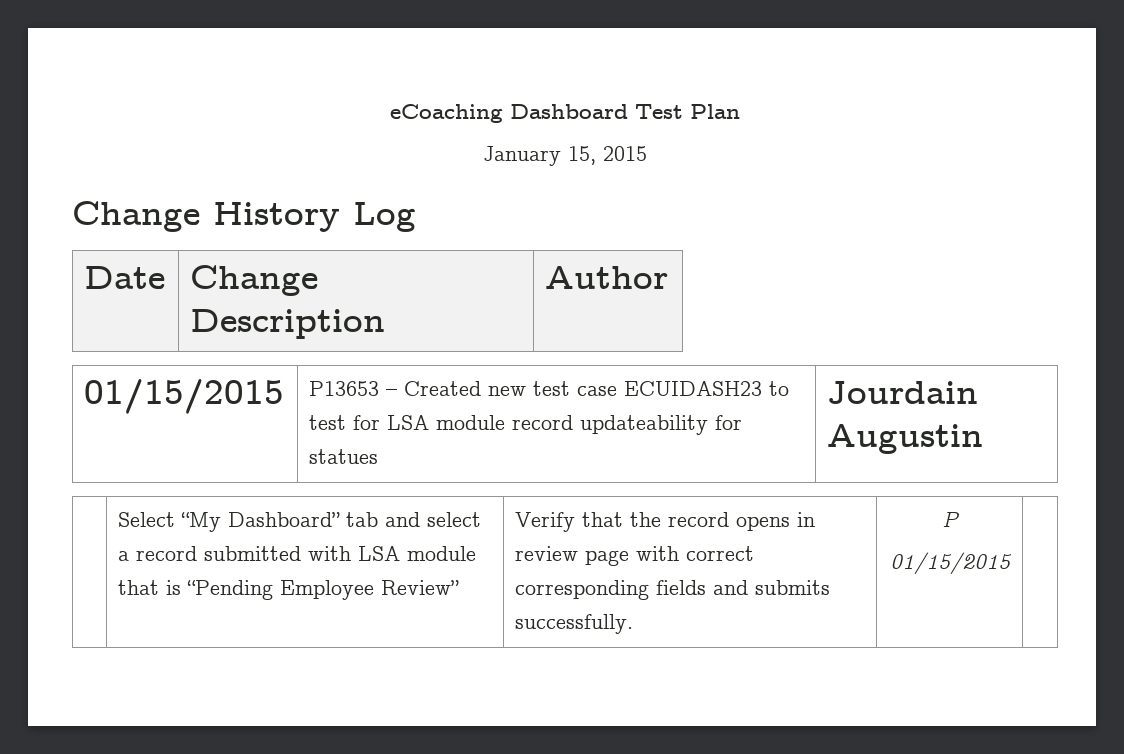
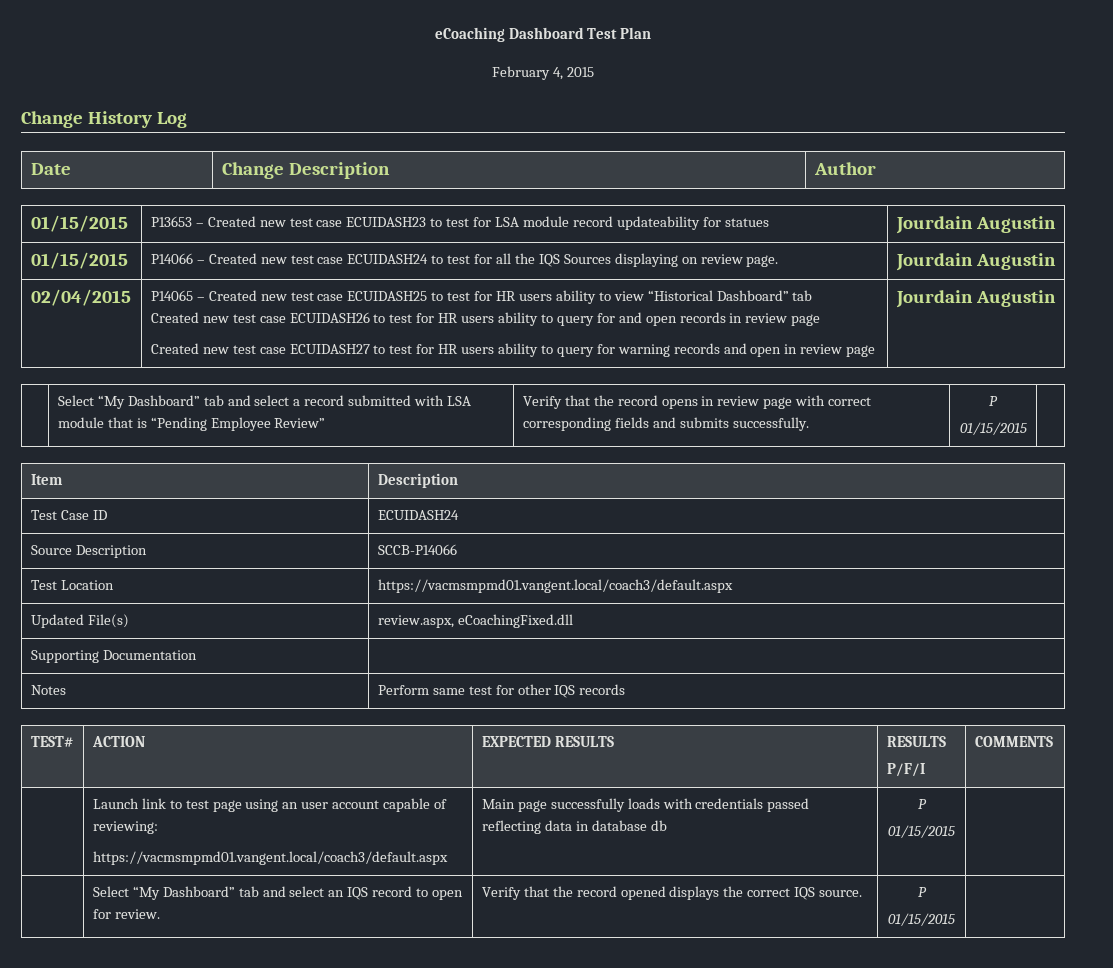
- January 15, 2015
+ February 4, 2015
+ 01/15/2015 | P14066 – Created new test case ECUIDASH24 to test for all the IQS Sources displaying on review page. | Jourdain Augustin
+ 02/04/2015 | P14065 – Created new test case ECUIDASH25 to test for HR users ability to view “Historical Dashboard” tab
+ Created new test case ECUIDASH26 to test for HR users ability to query for and open records in review page
+ Created new test case ECUIDASH27 to test for HR users ability to query for warning records and open in review page | Jourdain Augustin
+ Item | Description
+ Test Case ID | ECUIDASH24
+ Source Description | SCCB-P14066
+ Test Location | https://vacmsmpmd01.vangent.local/coach3/default.aspx
+ Updated File(s) | review.aspx, eCoachingFixed.dll
+ Supporting Documentation |
+ Notes | Perform same test for other IQS records
+ TEST# | ACTION | EXPECTED RESULTS | RESULTS
+ P/F/I | COMMENTS
+ | Launch link to test page using an user account capable of reviewing:
+ https://vacmsmpmd01.vangent.local/coach3/default.aspx | Main page successfully loads with credentials passed reflecting data in database db | P
+ 01/15/2015 |
+ | Select “My Dashboard” tab and select an IQS record to open for review. | Verify that the record opened displays the correct IQS source. | P
+ 01/15/2015 |

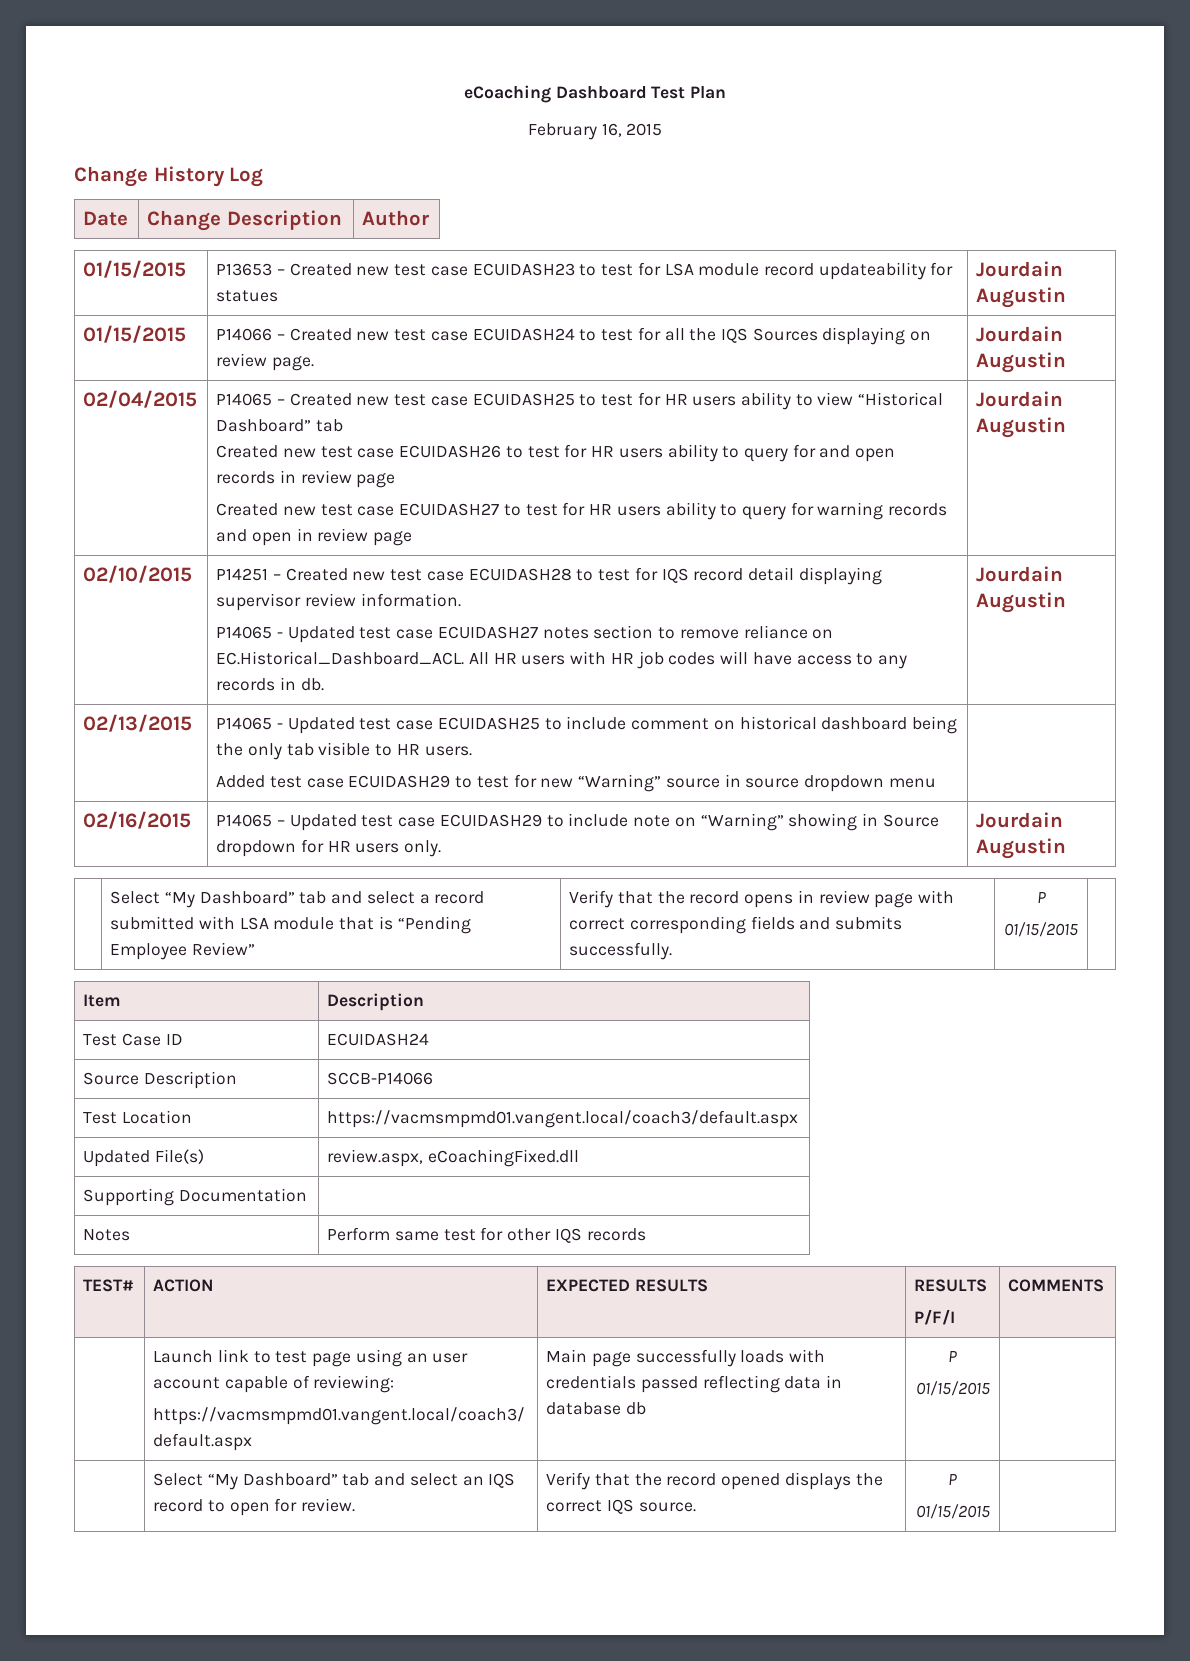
- February 4, 2015
+ February 16, 2015
+ 02/10/2015 | P14251 – Created new test case ECUIDASH28 to test for IQS record detail displaying supervisor review information.
+ P14065 - Updated test case ECUIDASH27 notes section to remove reliance on EC.Historical_Dashboard_ACL. All HR users with HR job codes will have access to any records in db. | Jourdain Augustin
+ 02/13/2015 | P14065 - Updated test case ECUIDASH25 to include comment on historical dashboard being the only tab visible to HR users.
+ Added test case ECUIDASH29 to test for new “Warning” source in source dropdown menu |
+ 02/16/2015 | P14065 – Updated test case ECUIDASH29 to include note on “Warning” showing in Source dropdown for HR users only. | Jourdain Augustin

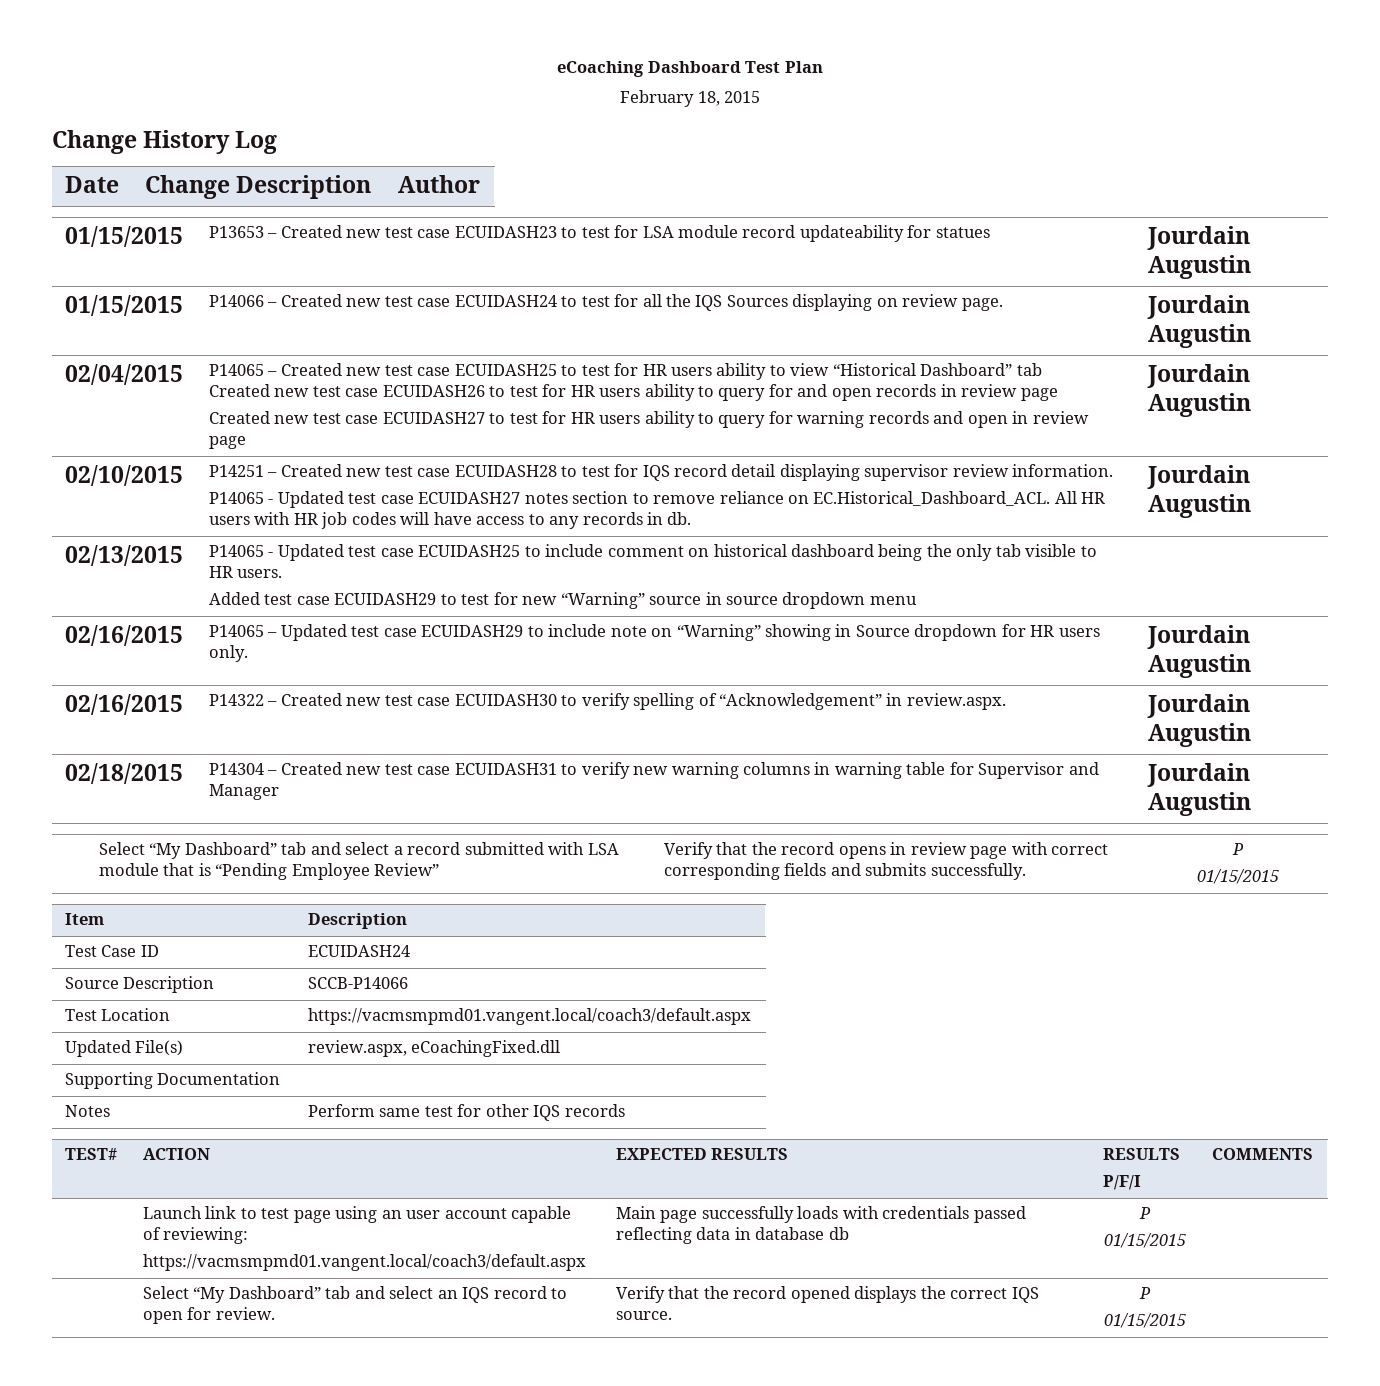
- February 16, 2015
+ February 18, 2015
+ 02/16/2015 | P14322 – Created new test case ECUIDASH30 to verify spelling of “Acknowledgement” in review.aspx. | Jourdain Augustin
+ 02/18/2015 | P14304 – Created new test case ECUIDASH31 to verify new warning columns in warning table for Supervisor and Manager | Jourdain Augustin

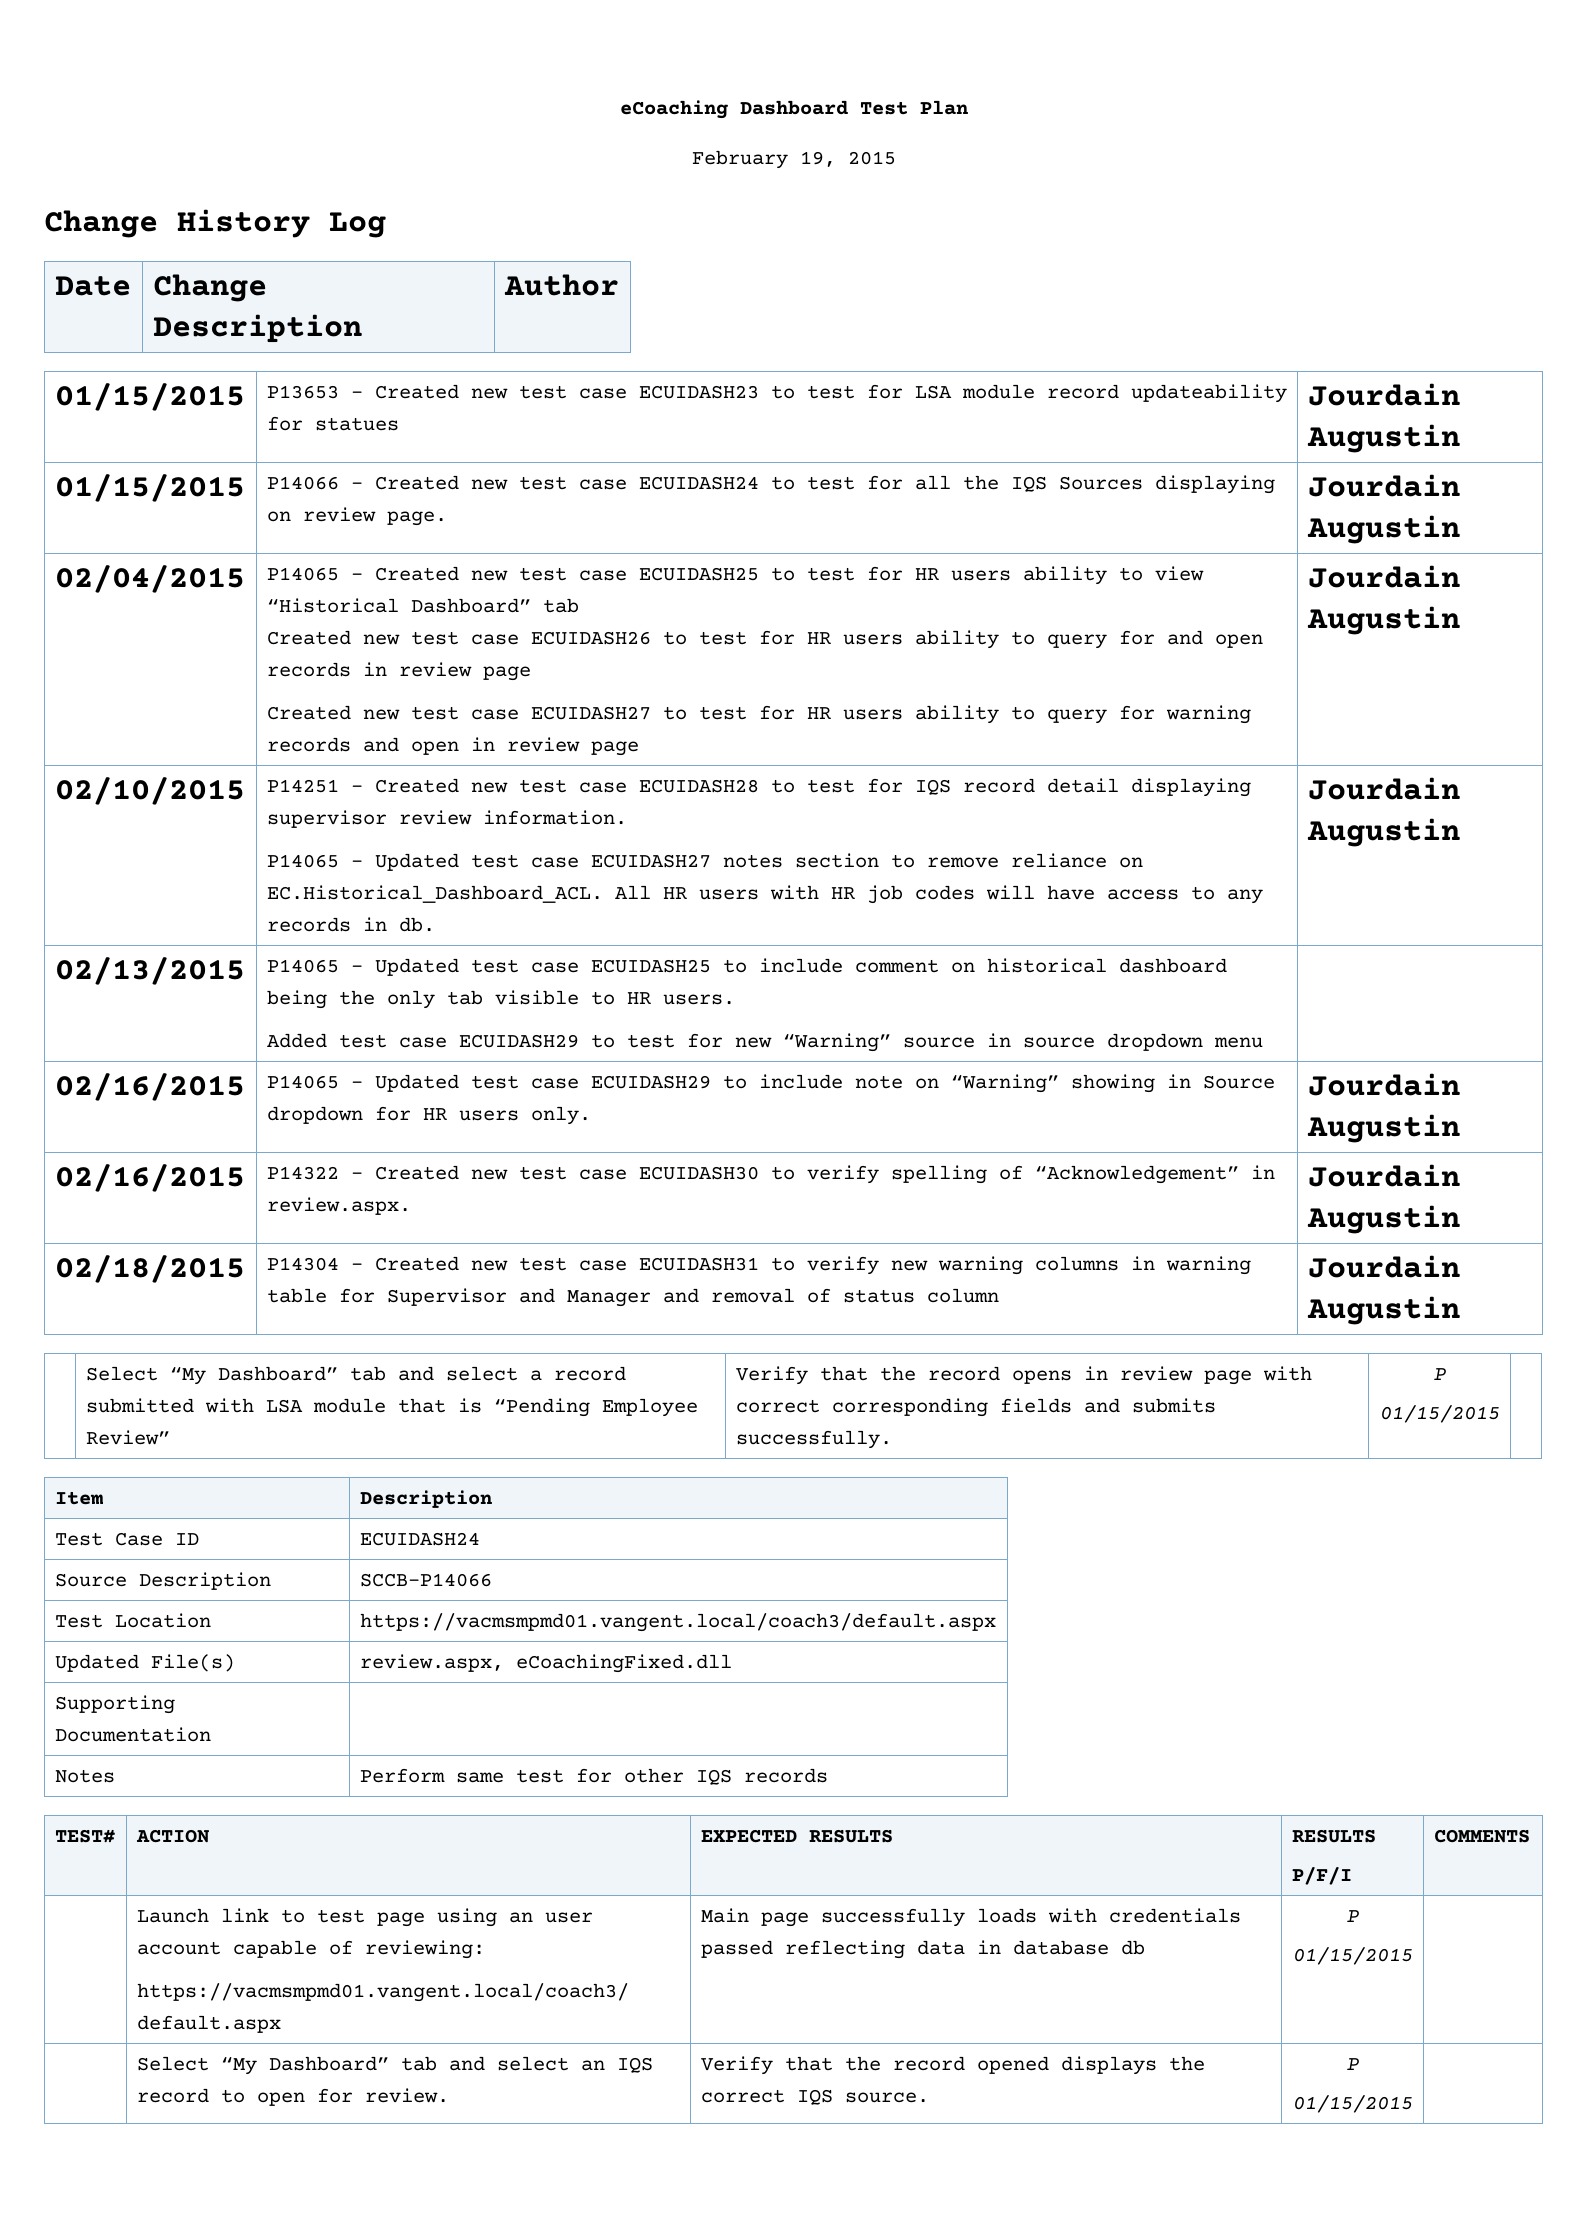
- February 18, 2015
+ February 19, 2015
- 02/18/2015 | P14304 – Created new test case ECUIDASH31 to verify new warning columns in warning table for Supervisor and Manager | Jourdain Augustin
+ 02/18/2015 | P14304 – Created new test case ECUIDASH31 to verify new warning columns in warning table for Supervisor and Manager and removal of status column | Jourdain Augustin

